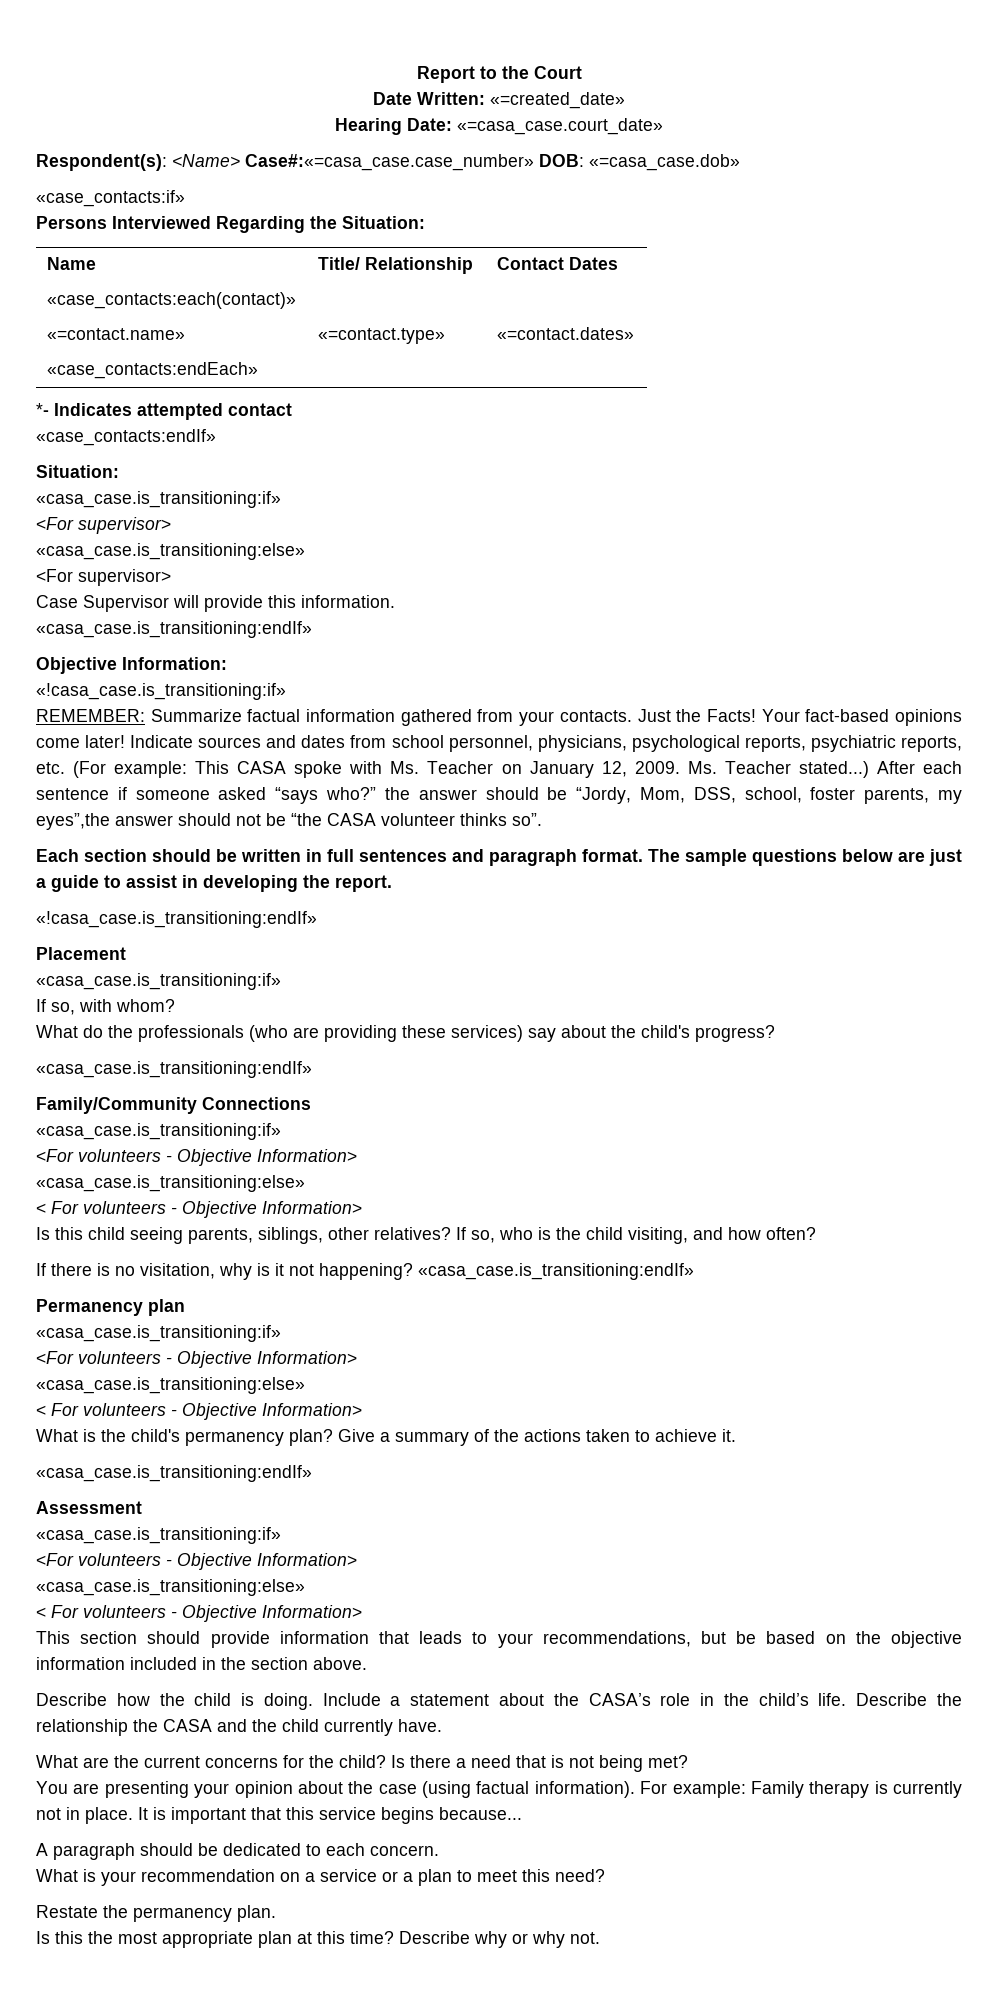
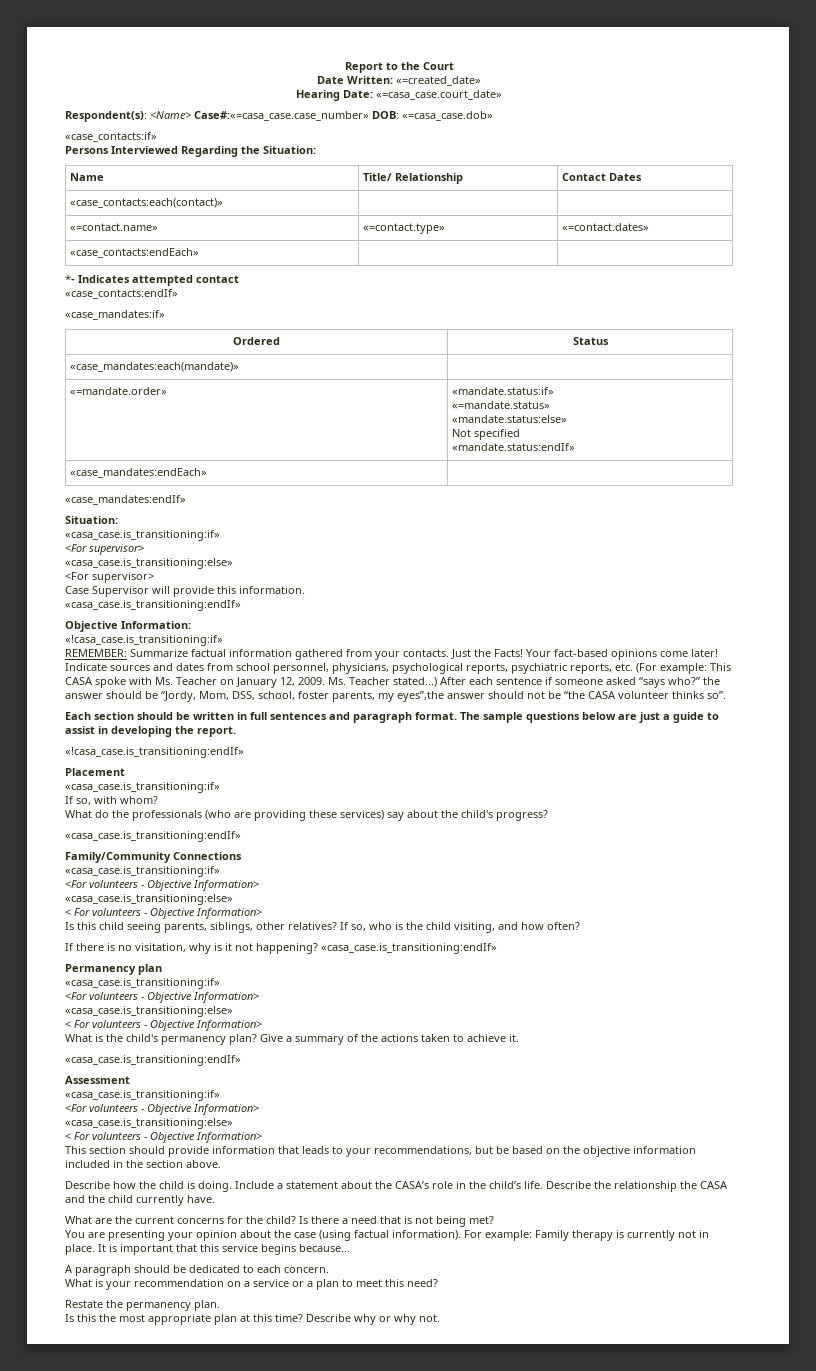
+ «case_mandates:if»
+ Ordered | Status
+ «case_mandates:each(mandate)» |
+ «=mandate.order» | «mandate.status:if»
+ «=mandate.status»
+ «mandate.status:else»
+ Not specified
+ «mandate.status:endIf»
+ «case_mandates:endEach» |
+ «case_mandates:endIf»

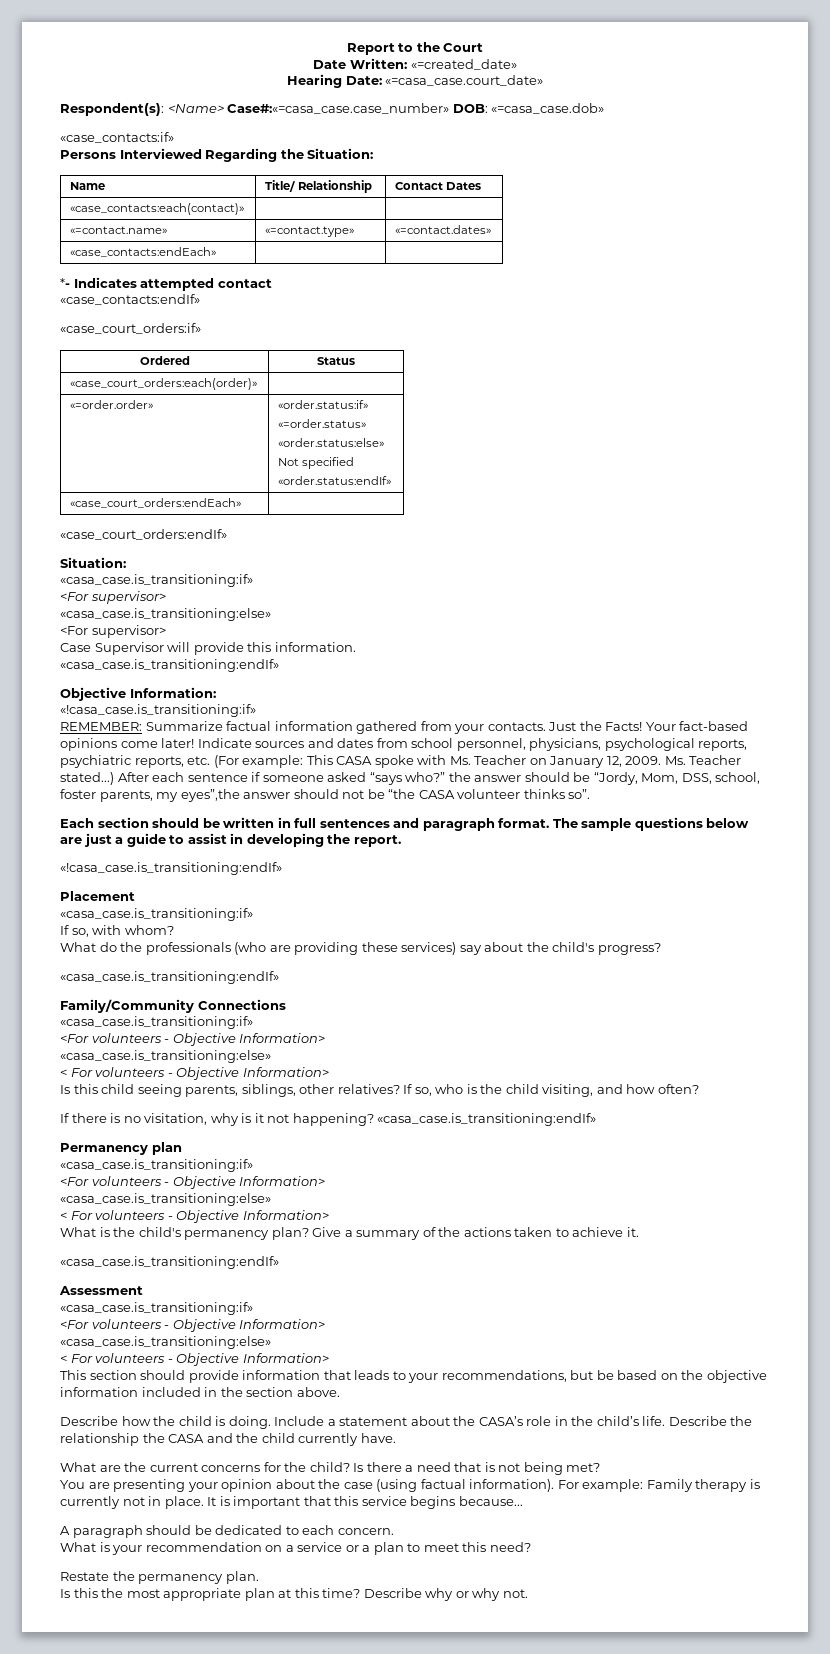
- «case_mandates:if»
+ «case_court_orders:if»
- «case_mandates:each(mandate)» |
- «=mandate.order» | «mandate.status:if»
- «=mandate.status»
- «mandate.status:else»
+ «case_court_orders:each(order)» |
+ «=order.order» | «order.status:if»
+ «=order.status»
+ «order.status:else»
  Not specified
- «mandate.status:endIf»
- «case_mandates:endEach» |
- «case_mandates:endIf»
+ «order.status:endIf»
+ «case_court_orders:endEach» |
+ «case_court_orders:endIf»

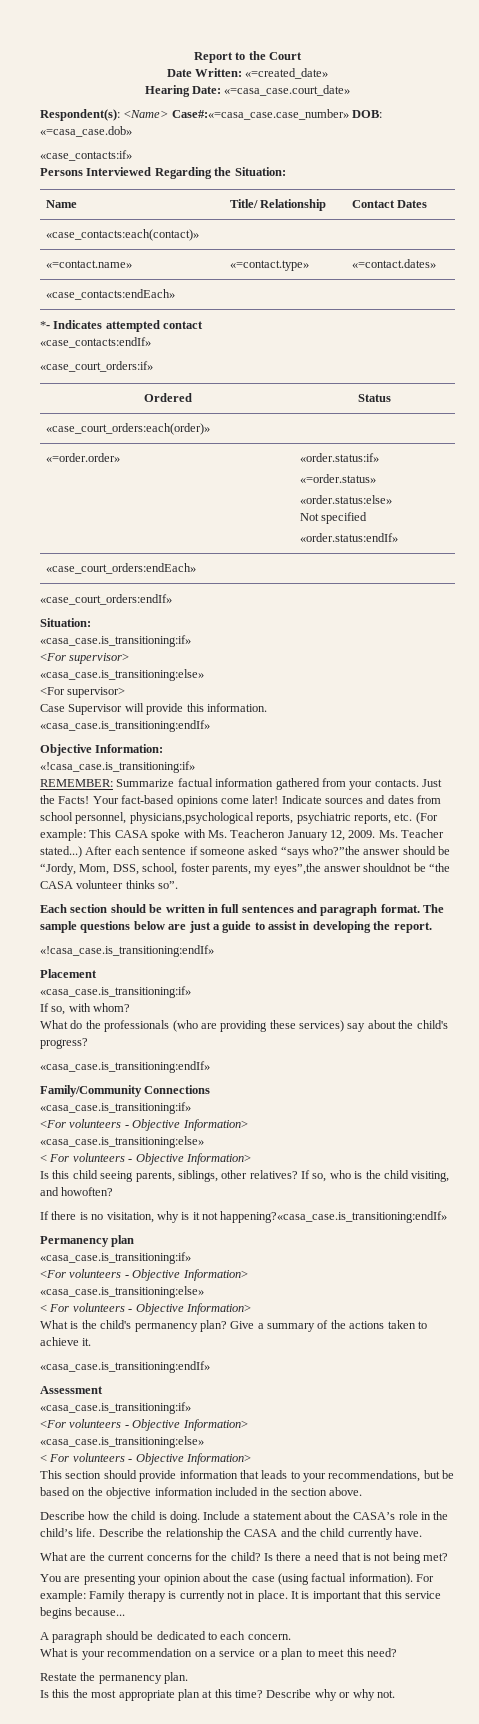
- Indicate sources and dates from school personnel, physicians, psychological reports, psychiatric reports, etc. (For example: This CASA spoke with Ms. Teacher on January 12, 2009.
+ Indicate sources and dates from school personnel, physicians,psychological reports, psychiatric reports, etc. (For example: This CASA spoke with Ms. Teacheron January 12, 2009.
- After each sentence if someone asked “says who?” the answer should be “Jordy, Mom, DSS, school, foster parents, my eyes”,the answer should not be “the CASA volunteer thinks so”.
+ After each sentence if someone asked “says who?”the answer should be “Jordy, Mom, DSS, school, foster parents, my eyes”,the answer shouldnot be “the CASA volunteer thinks so”.
- If so, who is the child visiting, and how often?
+ If so, who is the child visiting, and howoften?
- If there is no visitation, why is it not happening? «casa_case.is_transitioning:endIf»
+ If there is no visitation, why is it not happening?«casa_case.is_transitioning:endIf»

